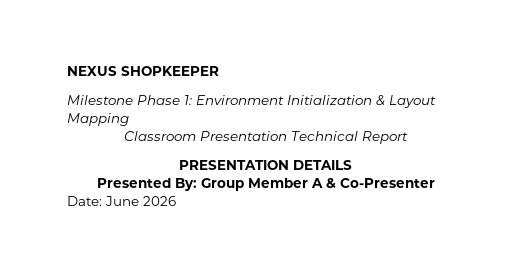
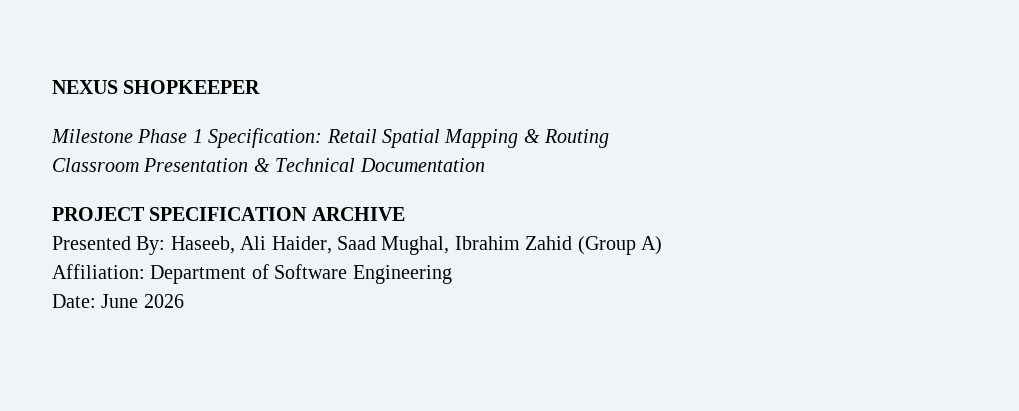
- Milestone Phase 1: Environment Initialization & Layout Mapping
- Classroom Presentation Technical Report
- PRESENTATION DETAILS
- Presented By: Group Member A & Co-Presenter
+ Milestone Phase 1 Specification: Retail Spatial Mapping & Routing
+ Classroom Presentation & Technical Documentation
+ PROJECT SPECIFICATION ARCHIVE
+ Presented By: Haseeb, Ali Haider, Saad Mughal, Ibrahim Zahid (Group A)
+ Affiliation: Department of Software Engineering

